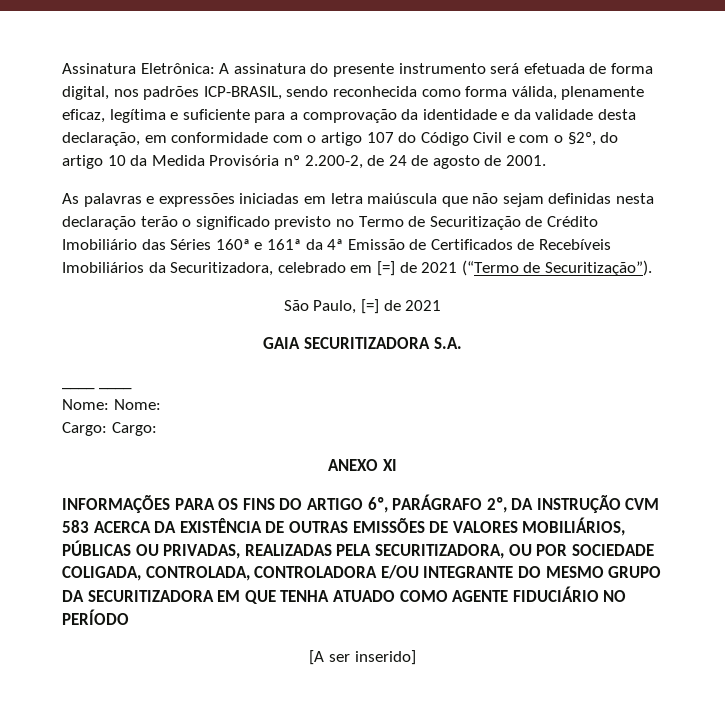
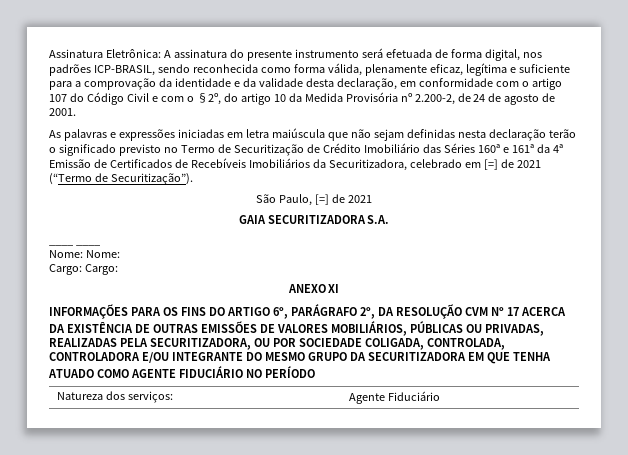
- INFORMAÇÕES PARA OS FINS DO ARTIGO 6º, PARÁGRAFO 2º, DA INSTRUÇÃO CVM 583 ACERCA DA EXISTÊNCIA DE OUTRAS EMISSÕES DE VALORES MOBILIÁRIOS, PÚBLICAS OU PRIVADAS, REALIZADAS PELA SECURITIZADORA, OU POR SOCIEDADE COLIGADA, CONTROLADA, CONTROLADORA E/OU INTEGRANTE DO MESMO GRUPO DA SECURITIZADORA EM QUE TENHA ATUADO COMO AGENTE FIDUCIÁRIO NO PERÍODO
+ INFORMAÇÕES PARA OS FINS DO ARTIGO 6º, PARÁGRAFO 2º, DA RESOLUÇÃO CVM Nº 17 ACERCA DA EXISTÊNCIA DE OUTRAS EMISSÕES DE VALORES MOBILIÁRIOS, PÚBLICAS OU PRIVADAS, REALIZADAS PELA SECURITIZADORA, OU POR SOCIEDADE COLIGADA, CONTROLADA, CONTROLADORA E/OU INTEGRANTE DO MESMO GRUPO DA SECURITIZADORA EM QUE TENHA ATUADO COMO AGENTE FIDUCIÁRIO NO PERÍODO
- [A ser inserido]
+ Natureza dos serviços: | Agente Fiduciário

